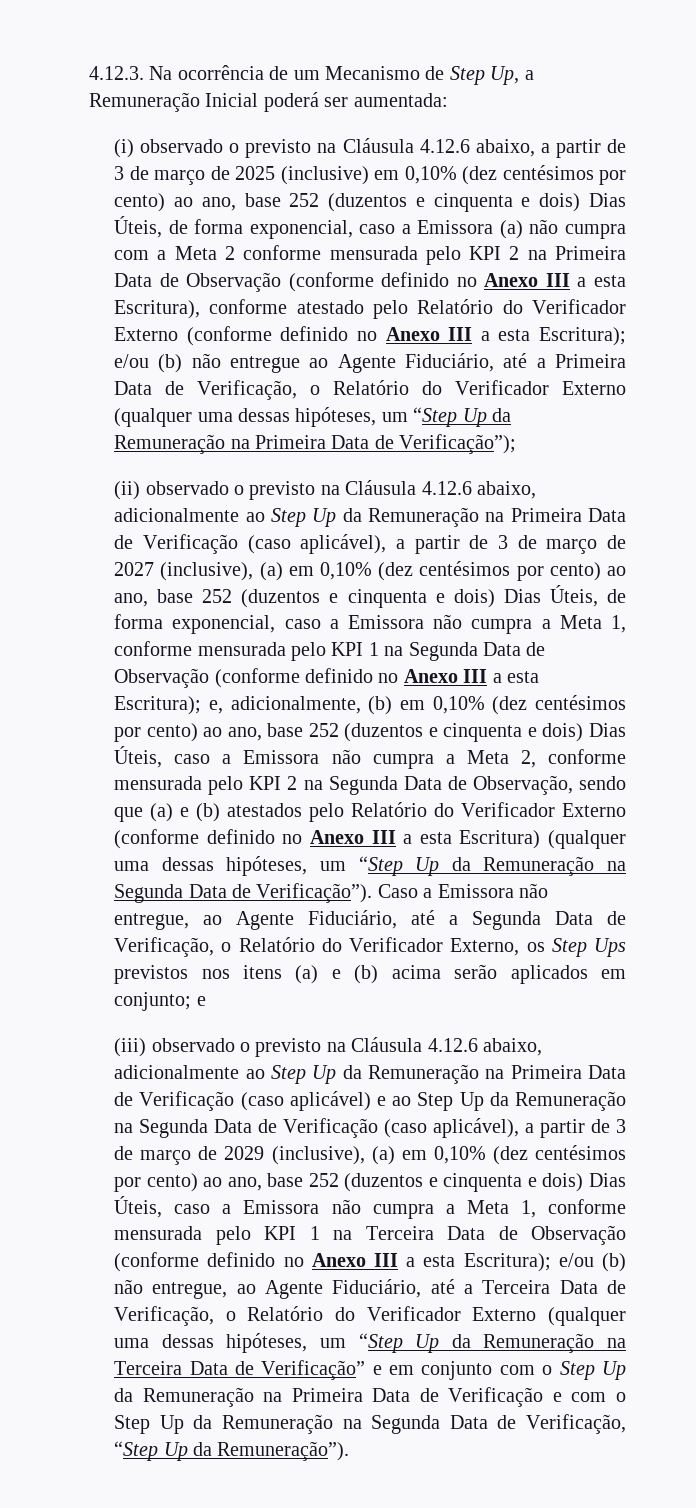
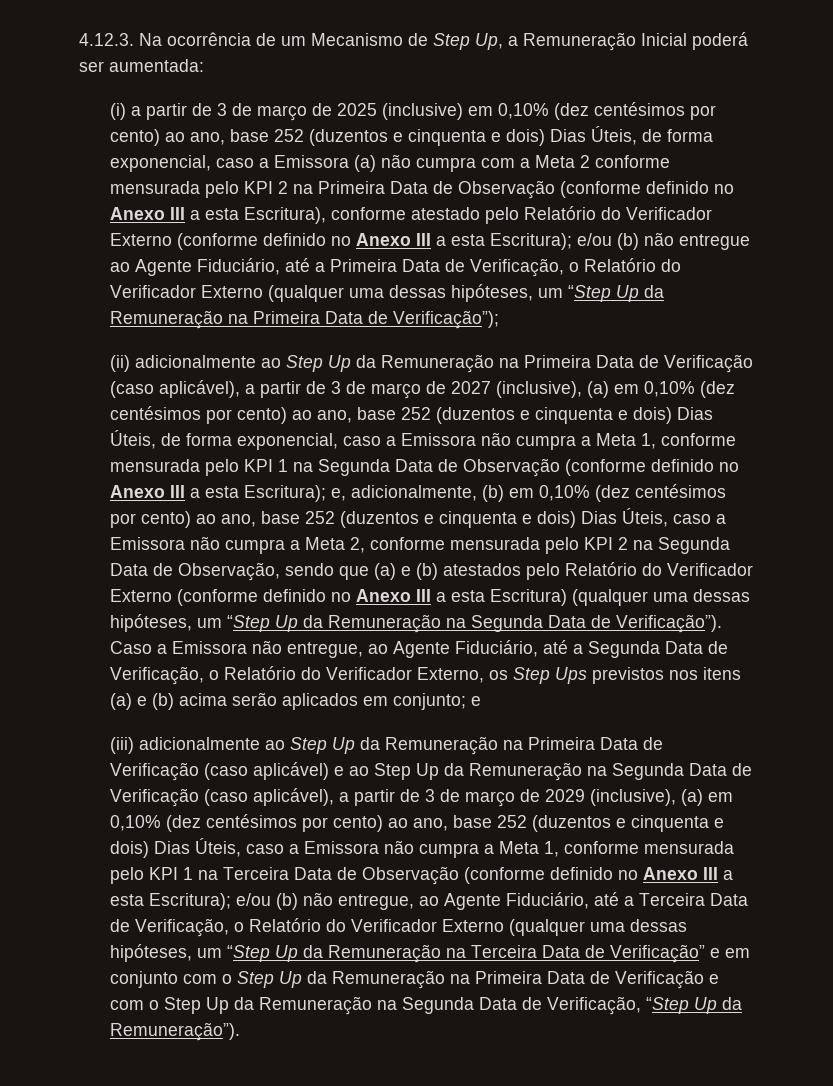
- (i) observado o previsto na Cláusula 4.12.6 abaixo, a partir de 3 de março de 2025 (inclusive) em 0,10% (dez centésimos por cento) ao ano, base 252 (duzentos e cinquenta e dois) Dias Úteis, de forma exponencial, caso a Emissora (a) não cumpra com a Meta 2 conforme mensurada pelo KPI 2 na Primeira Data de Observação (conforme definido no Anexo III a esta Escritura), conforme atestado pelo Relatório do Verificador Externo (conforme definido no Anexo III a esta Escritura);
+ (i) a partir de 3 de março de 2025 (inclusive) em 0,10% (dez centésimos por cento) ao ano, base 252 (duzentos e cinquenta e dois) Dias Úteis, de forma exponencial, caso a Emissora (a) não cumpra com a Meta 2 conforme mensurada pelo KPI 2 na Primeira Data de Observação (conforme definido no Anexo III a esta Escritura), conforme atestado pelo Relatório do Verificador Externo (conforme definido no Anexo III a esta Escritura);
- (ii) observado o previsto na Cláusula 4.12.6 abaixo, adicionalmente ao Step Up da Remuneração na Primeira Data de Verificação (caso aplicável), a partir de 3 de março de 2027 (inclusive), (a) em 0,10% (dez centésimos por cento) ao ano, base 252 (duzentos e cinquenta e dois) Dias Úteis, de forma exponencial, caso a Emissora não cumpra a Meta 1, conforme mensurada pelo KPI 1 na Segunda Data de Observação (conforme definido no Anexo III a esta Escritura);
+ (ii) adicionalmente ao Step Up da Remuneração na Primeira Data de Verificação (caso aplicável), a partir de 3 de março de 2027 (inclusive), (a) em 0,10% (dez centésimos por cento) ao ano, base 252 (duzentos e cinquenta e dois) Dias Úteis, de forma exponencial, caso a Emissora não cumpra a Meta 1, conforme mensurada pelo KPI 1 na Segunda Data de Observação (conforme definido no Anexo III a esta Escritura);
- (iii) observado o previsto na Cláusula 4.12.6 abaixo, adicionalmente ao Step Up da Remuneração na Primeira Data de Verificação (caso aplicável) e ao Step Up da Remuneração na Segunda Data de Verificação (caso aplicável), a partir de 3 de março de 2029 (inclusive), (a) em 0,10% (dez centésimos por cento) ao ano, base 252 (duzentos e cinquenta e dois) Dias Úteis, caso a Emissora não cumpra a Meta 1, conforme mensurada pelo KPI 1 na Terceira Data de Observação (conforme definido no Anexo III a esta Escritura);
+ (iii) adicionalmente ao Step Up da Remuneração na Primeira Data de Verificação (caso aplicável) e ao Step Up da Remuneração na Segunda Data de Verificação (caso aplicável), a partir de 3 de março de 2029 (inclusive), (a) em 0,10% (dez centésimos por cento) ao ano, base 252 (duzentos e cinquenta e dois) Dias Úteis, caso a Emissora não cumpra a Meta 1, conforme mensurada pelo KPI 1 na Terceira Data de Observação (conforme definido no Anexo III a esta Escritura);

